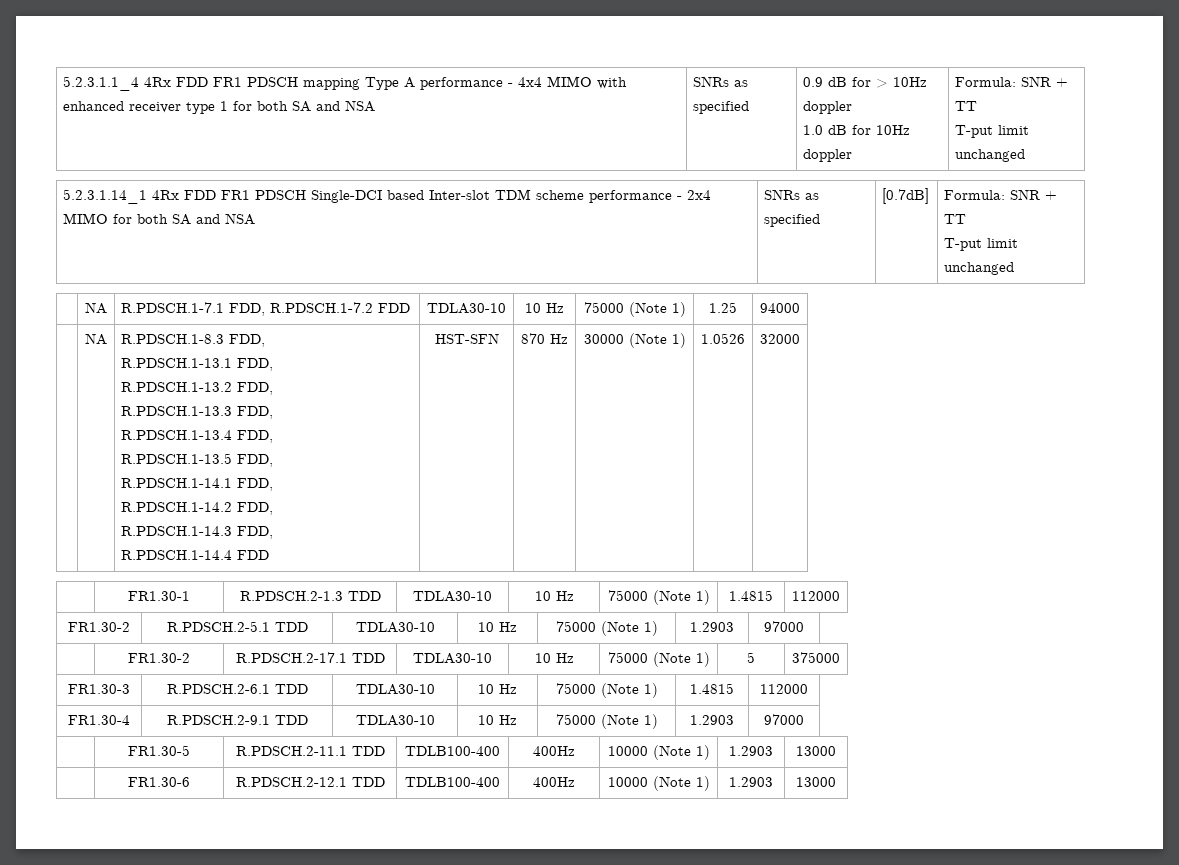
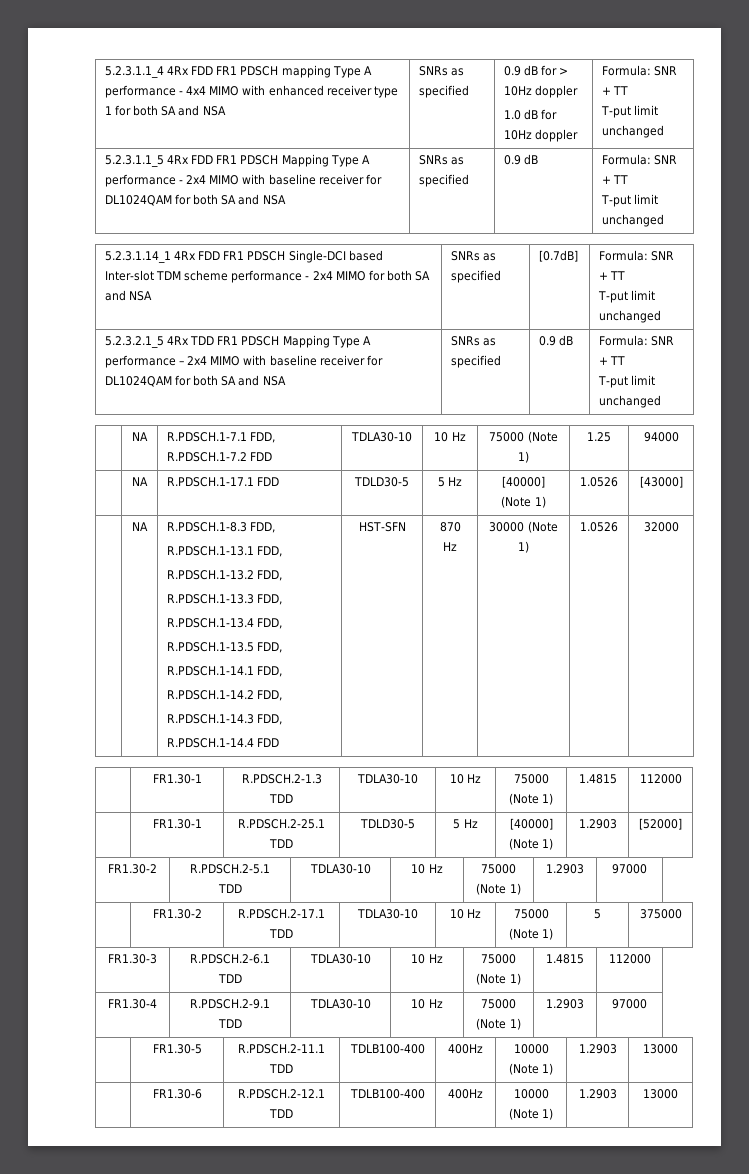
+ 5.2.3.1.1_5 4Rx FDD FR1 PDSCH Mapping Type A performance - 2x4 MIMO with baseline receiver for DL1024QAM for both SA and NSA | SNRs as specified | 0.9 dB | Formula: SNR + TT
+ T-put limit unchanged
+ 5.2.3.2.1_5 4Rx TDD FR1 PDSCH Mapping Type A performance – 2x4 MIMO with baseline receiver for DL1024QAM for both SA and NSA | SNRs as specified | 0.9 dB | Formula: SNR + TT
+ T-put limit unchanged
+ | NA | R.PDSCH.1-17.1 FDD | TDLD30-5 | 5 Hz | [40000] (Note 1) | 1.0526 | [43000]
+ | FR1.30-1 | R.PDSCH.2-25.1 TDD | TDLD30-5 | 5 Hz | [40000] (Note 1) | 1.2903 | [52000]

